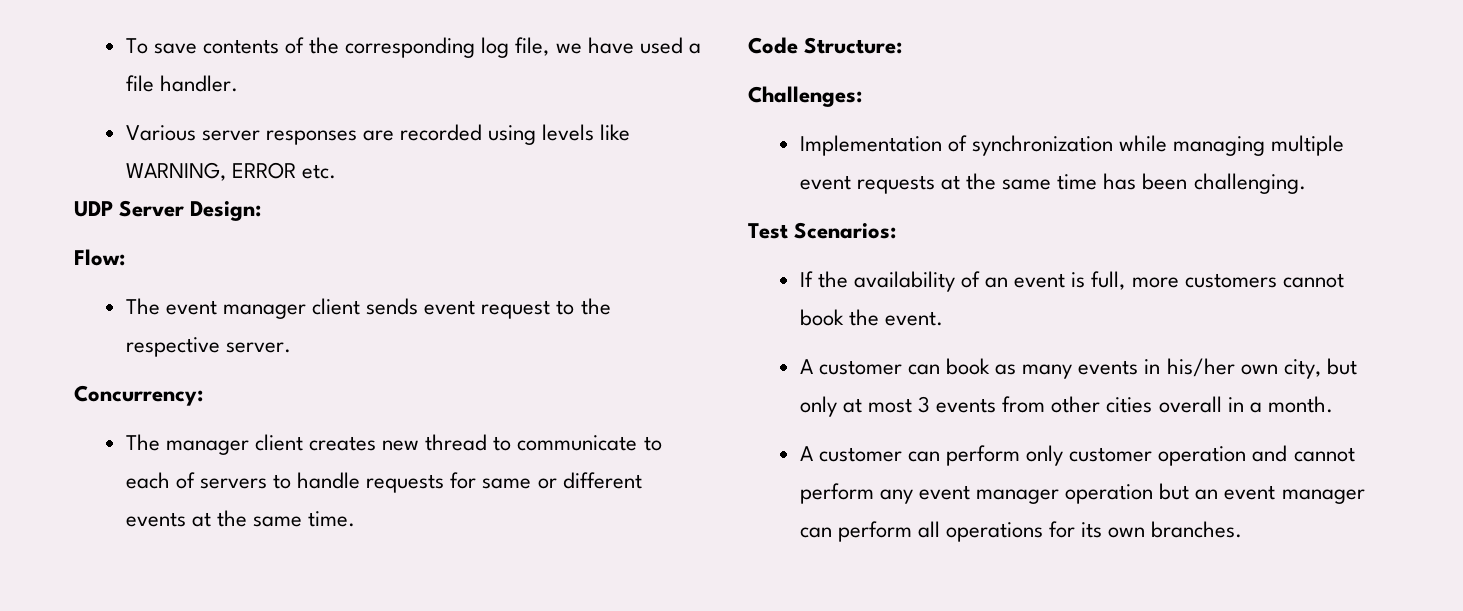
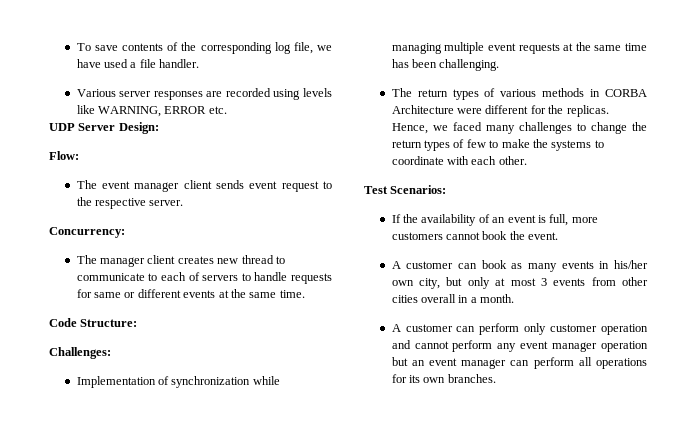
+ The return types of various methods in CORBA Architecture were different for the replicas. Hence, we faced many challenges to change the return types of few to make the systems to coordinate with each other.

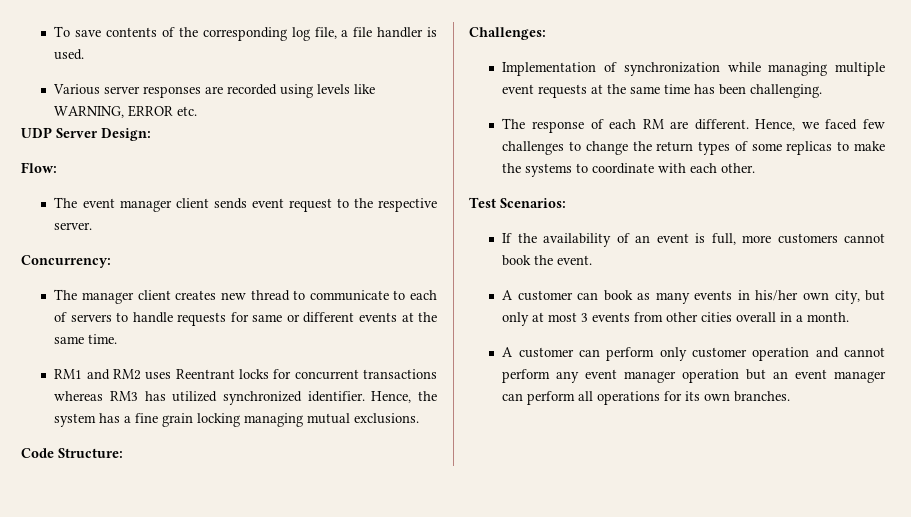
- To save contents of the corresponding log file, we have used a file handler.
+ To save contents of the corresponding log file, a file handler is used.
+ RM1 and RM2 uses Reentrant locks for concurrent transactions whereas RM3 has utilized synchronized identifier. Hence, the system has a fine grain locking managing mutual exclusions.
- The return types of various methods in CORBA Architecture were different for the replicas.
+ The response of each RM are different.
- Hence, we faced many challenges to change the return types of few to make the systems to coordinate with each other.
+ Hence, we faced few challenges to change the return types of some replicas to make the systems to coordinate with each other.

